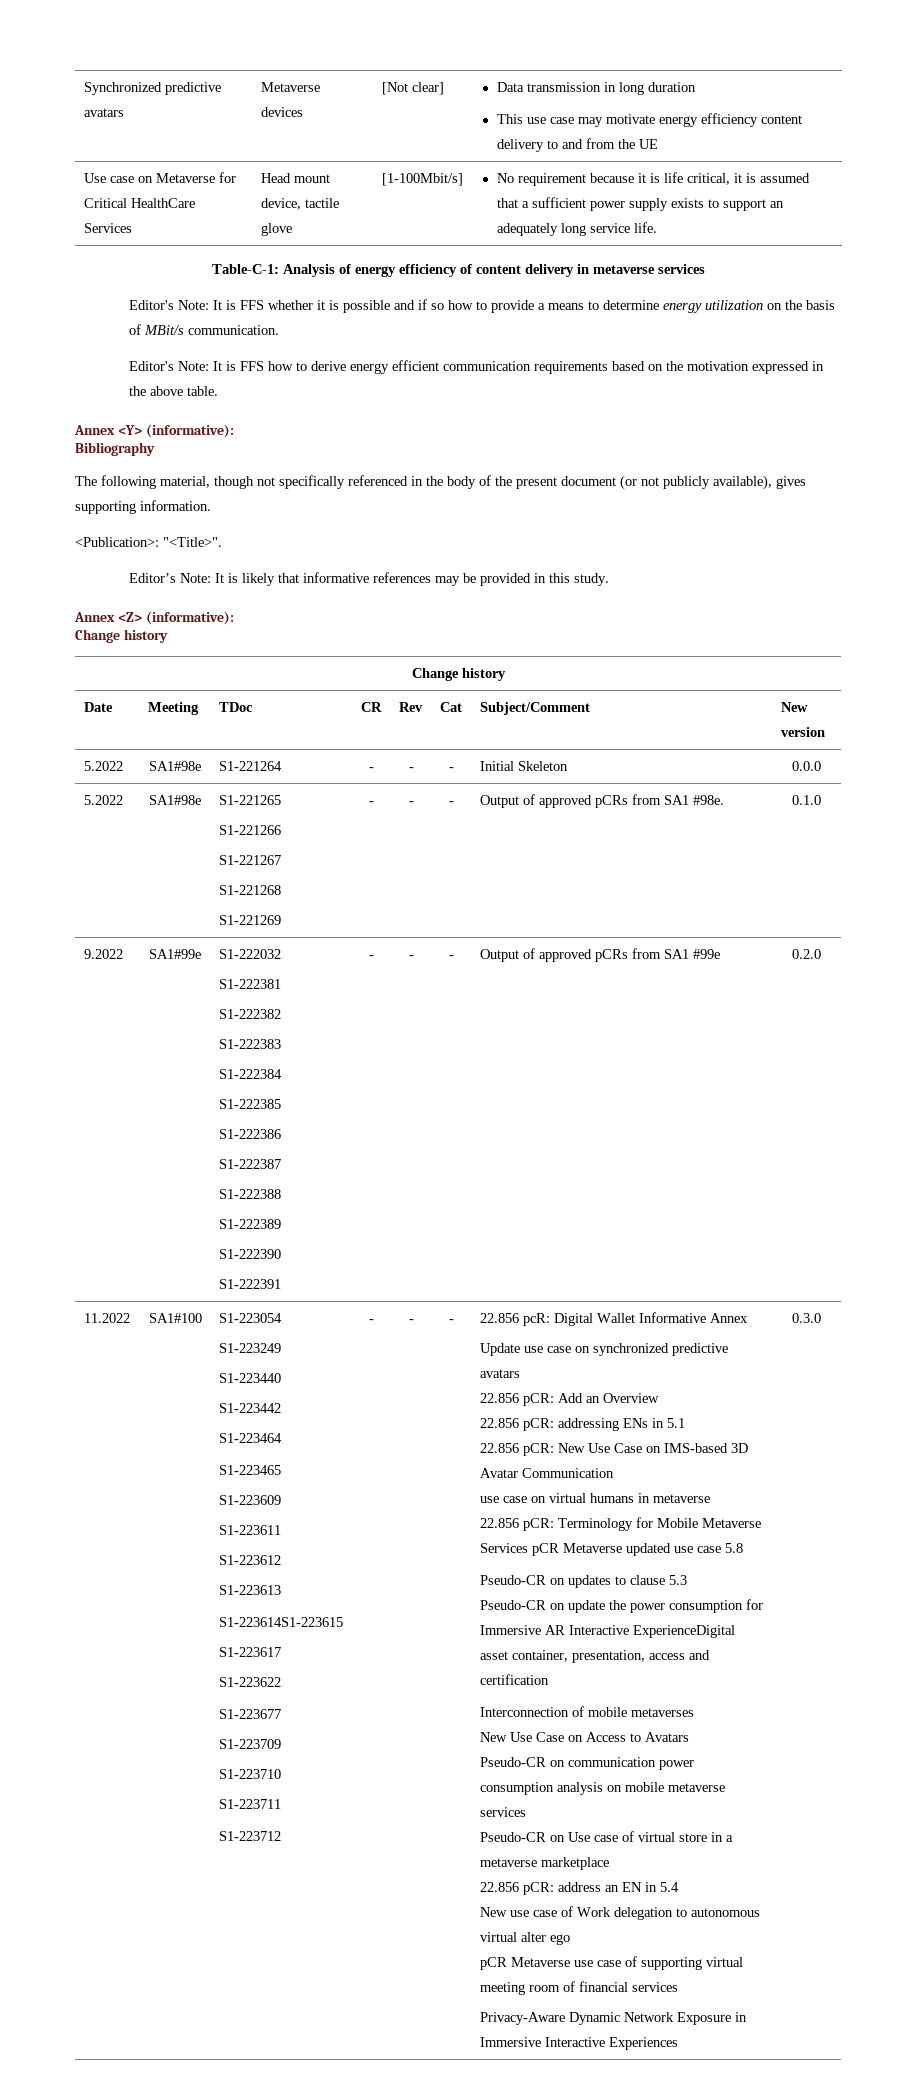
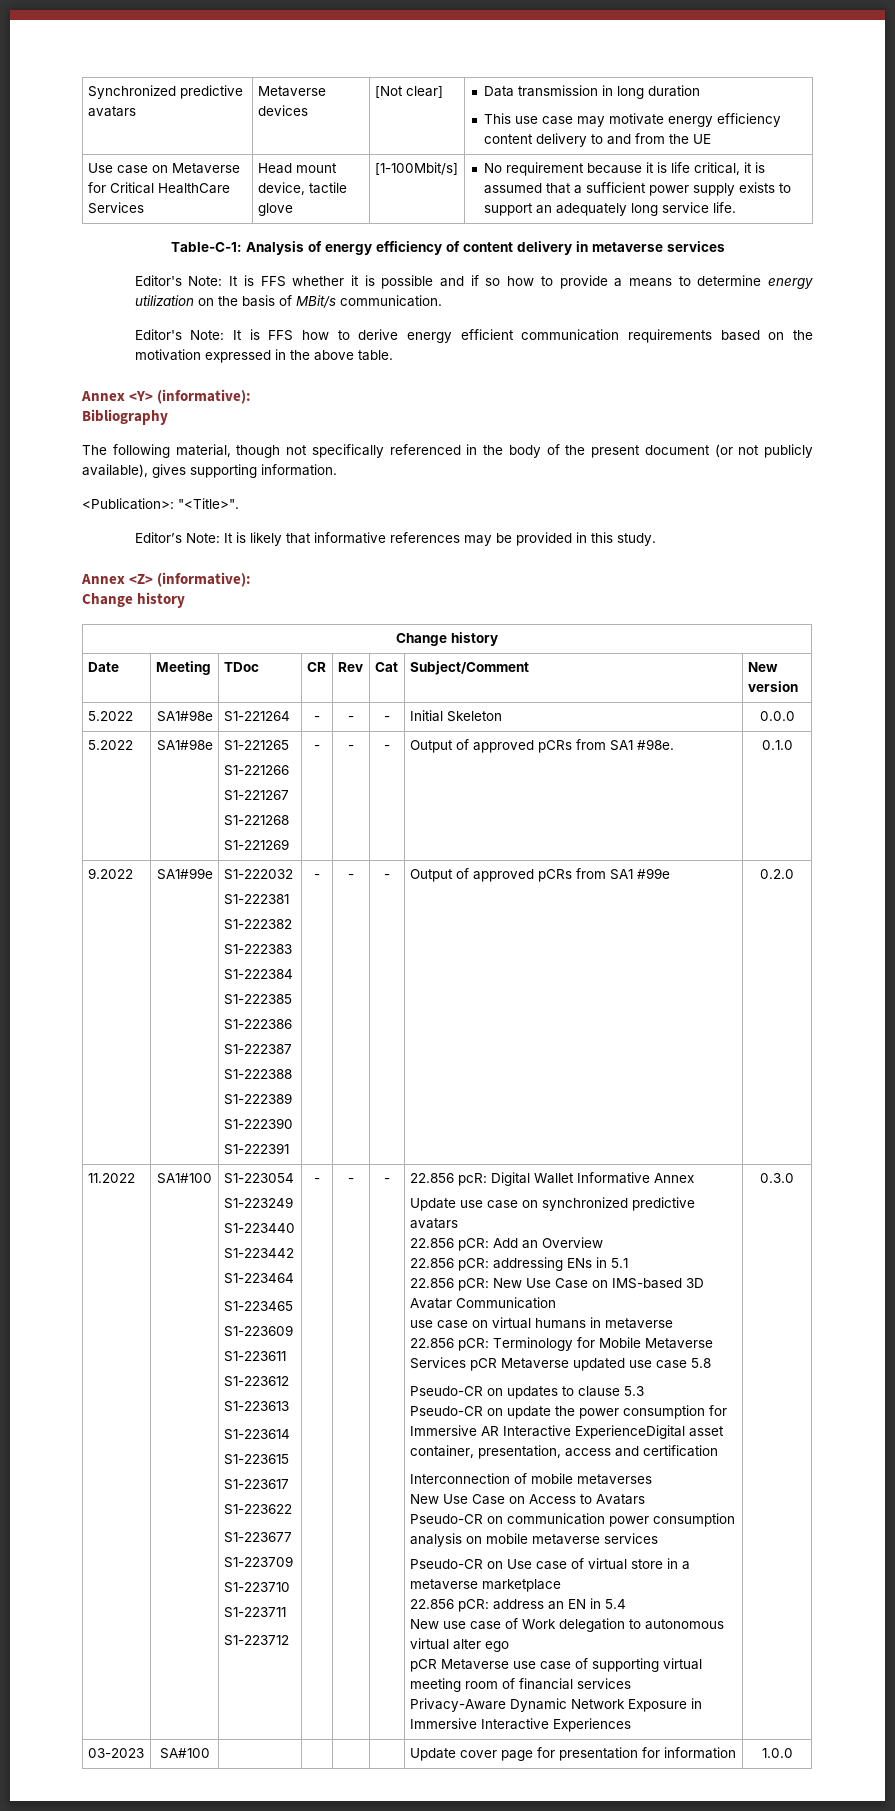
- S1-223614S1-223615
+ S1-223614
+ S1-223615
+ 03-2023 | SA#100 | | | | | Update cover page for presentation for information | 1.0.0

